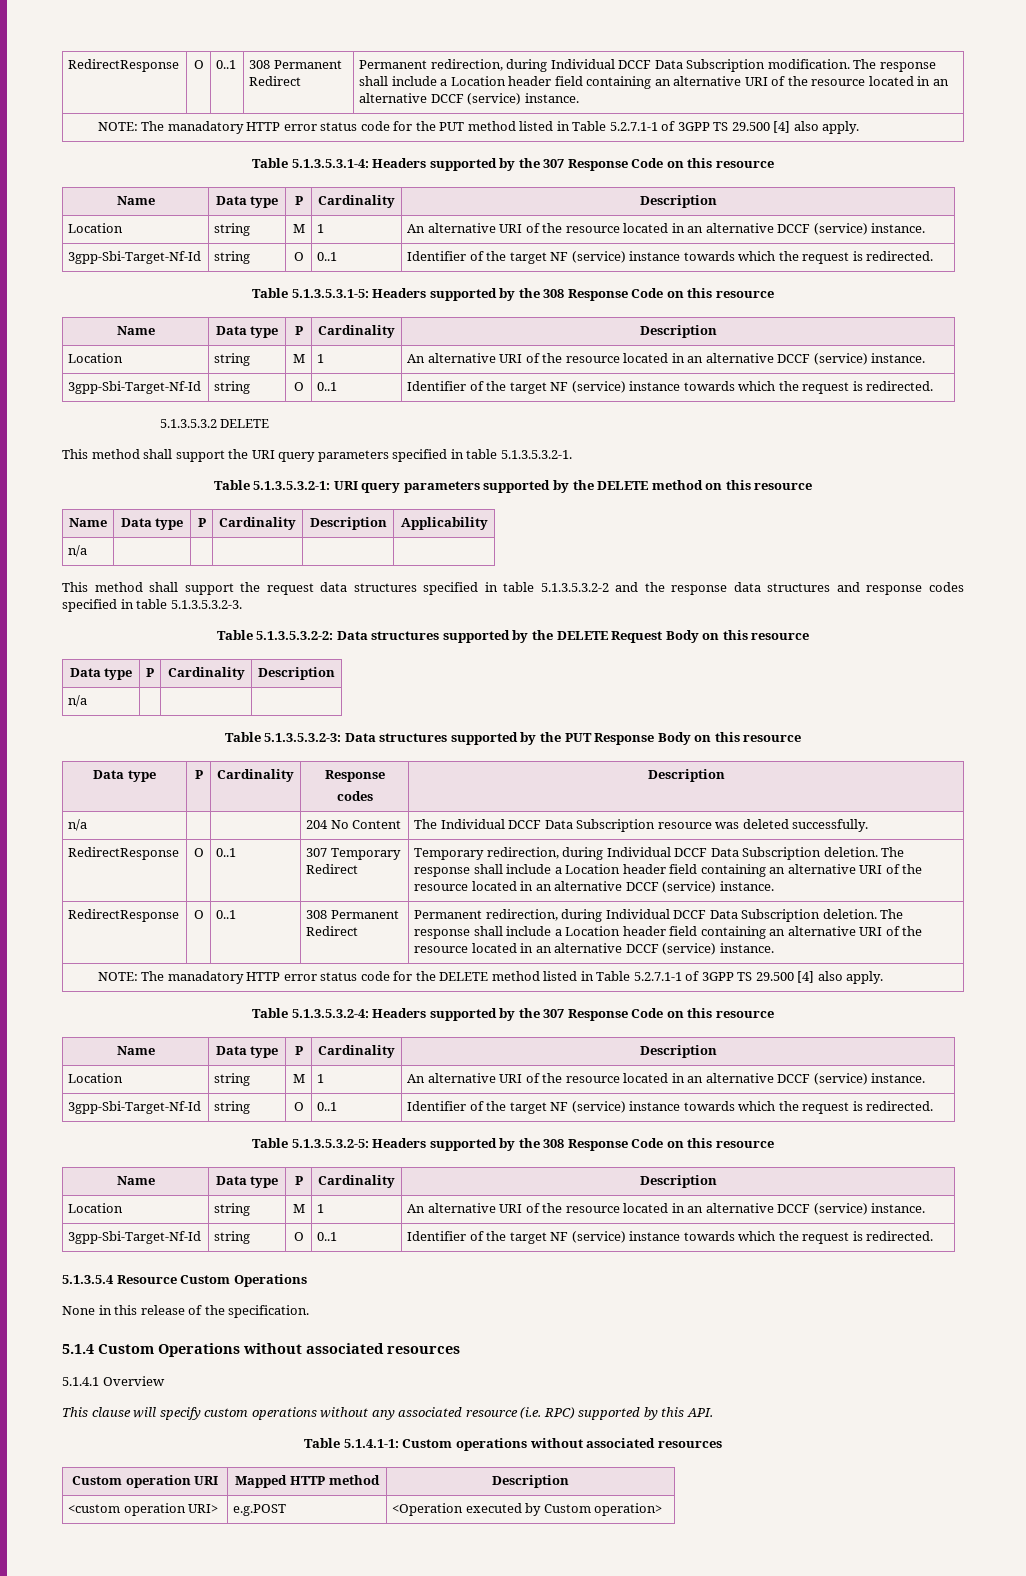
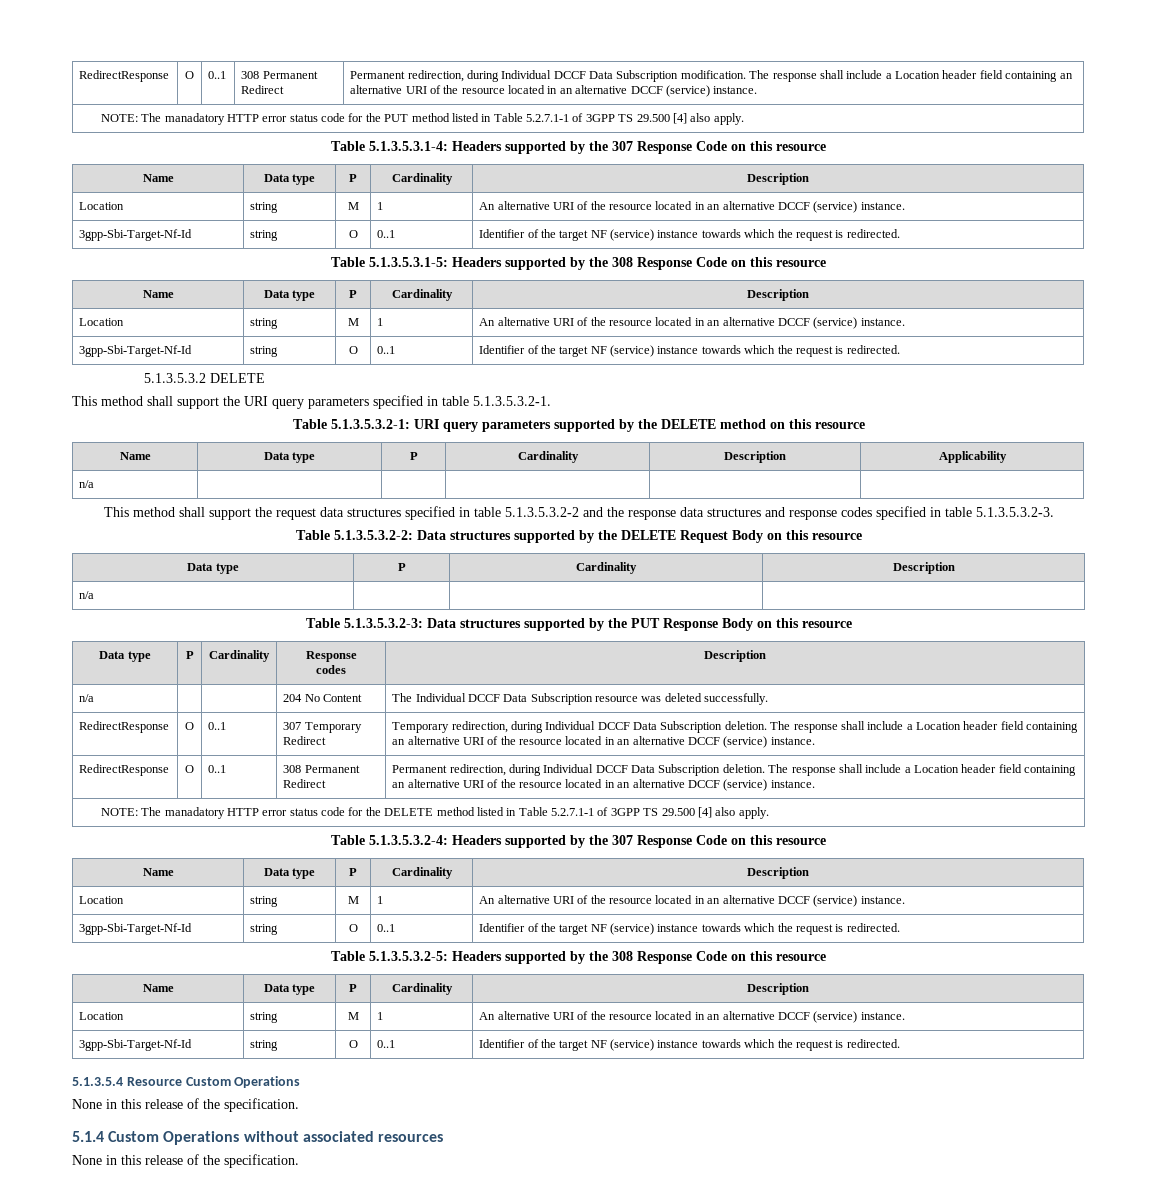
  5.1.4 Custom Operations without associated resources
- 5.1.4.1 Overview
- This clause will specify custom operations without any associated resource (i.e. RPC) supported by this API.
- Table 5.1.4.1-1: Custom operations without associated resources
- Custom operation URI | Mapped HTTP method | Description
- <custom operation URI> | e.g.POST | <Operation executed by Custom operation>
+ None in this release of the specification.

